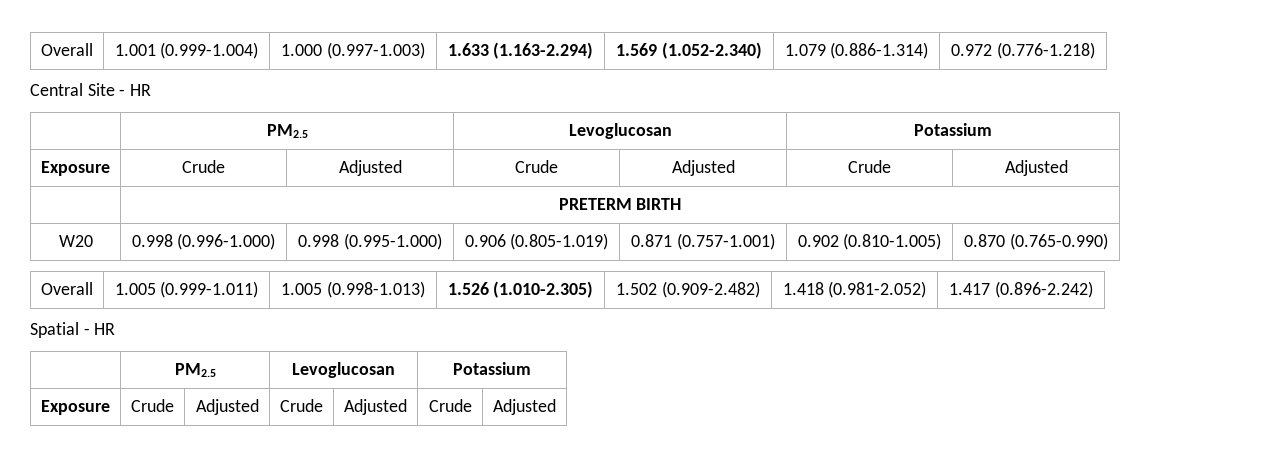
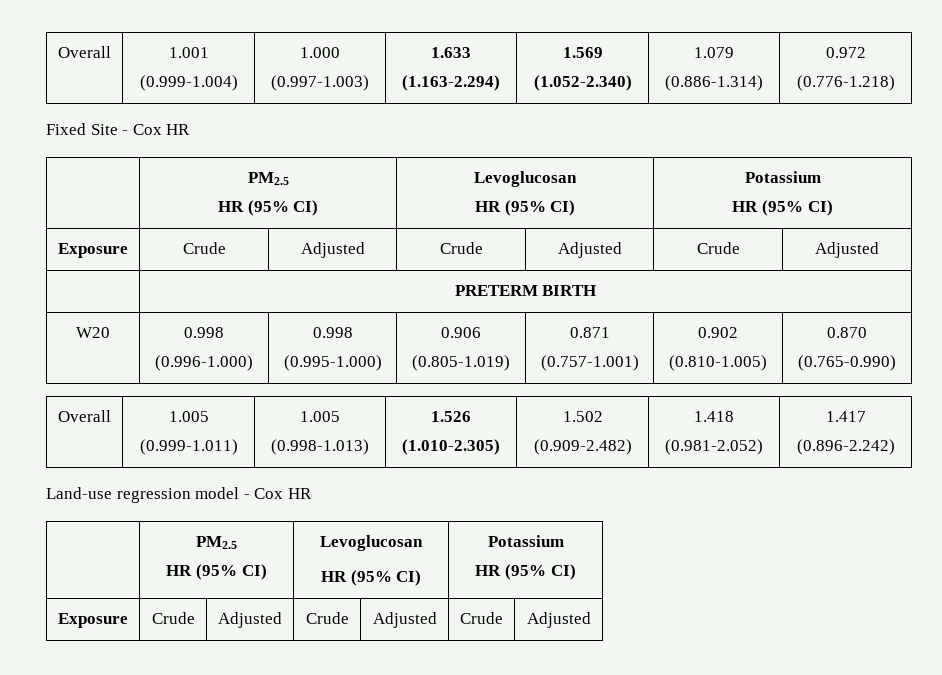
- Central Site - HR
- | PM2.5 | Levoglucosan | Potassium
+ Fixed Site - Cox HR
+ | PM2.5
+ HR (95% CI) | Levoglucosan
+ HR (95% CI) | Potassium
+ HR (95% CI)
- Spatial - HR
- | PM2.5 | Levoglucosan | Potassium
+ Land-use regression model - Cox HR
+ | PM2.5
+ HR (95% CI) | Levoglucosan
+ HR (95% CI) | Potassium
+ HR (95% CI)

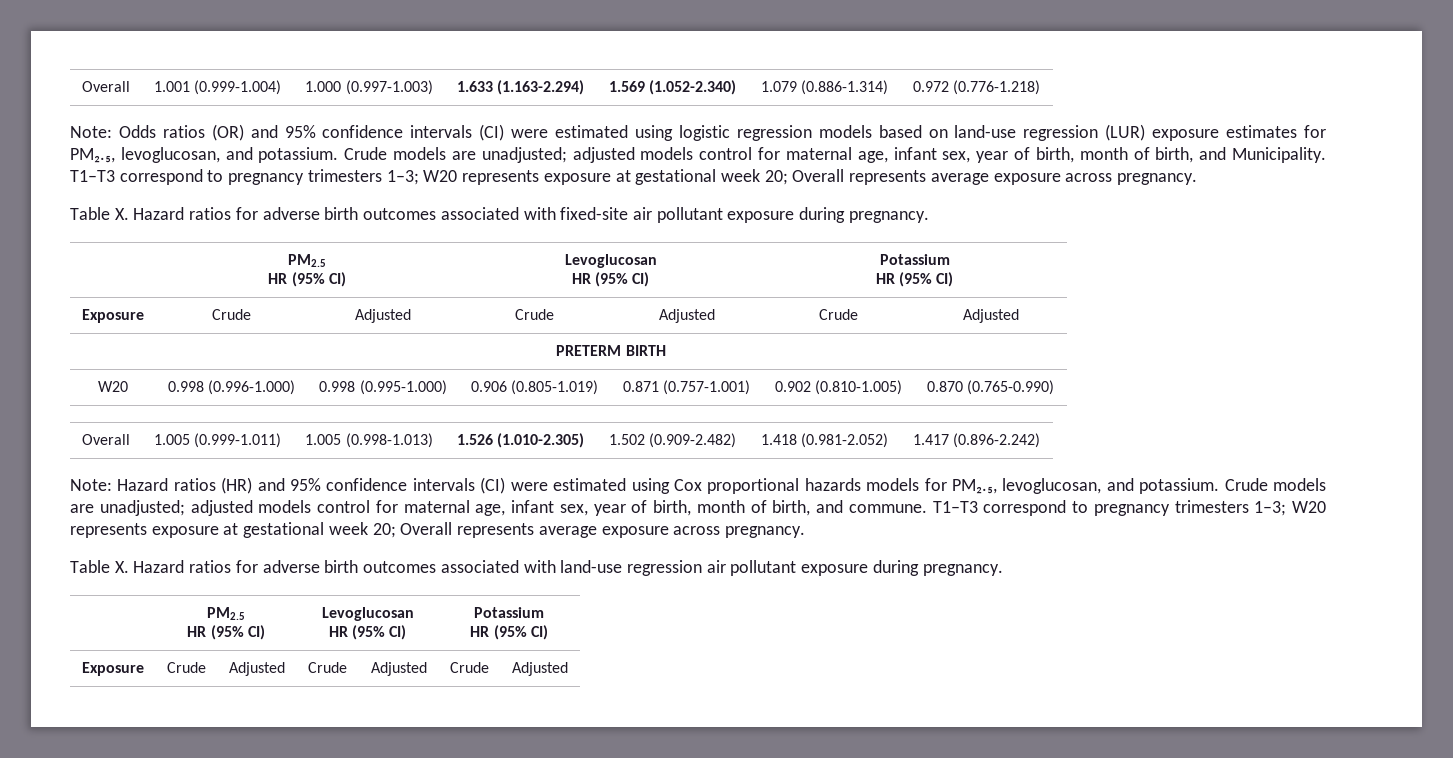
- Fixed Site - Cox HR
+ Note: Odds ratios (OR) and 95% confidence intervals (CI) were estimated using logistic regression models based on land-use regression (LUR) exposure estimates for PM₂.₅, levoglucosan, and potassium. Crude models are unadjusted; adjusted models control for maternal age, infant sex, year of birth, month of birth, and Municipality. T1–T3 correspond to pregnancy trimesters 1–3; W20 represents exposure at gestational week 20; Overall represents average exposure across pregnancy.
+ Table X. Hazard ratios for adverse birth outcomes associated with fixed-site air pollutant exposure during pregnancy.
- Land-use regression model - Cox HR
+ Note: Hazard ratios (HR) and 95% confidence intervals (CI) were estimated using Cox proportional hazards models for PM₂.₅, levoglucosan, and potassium. Crude models are unadjusted; adjusted models control for maternal age, infant sex, year of birth, month of birth, and commune. T1–T3 correspond to pregnancy trimesters 1–3; W20 represents exposure at gestational week 20; Overall represents average exposure across pregnancy.
+ Table X. Hazard ratios for adverse birth outcomes associated with land-use regression air pollutant exposure during pregnancy.

